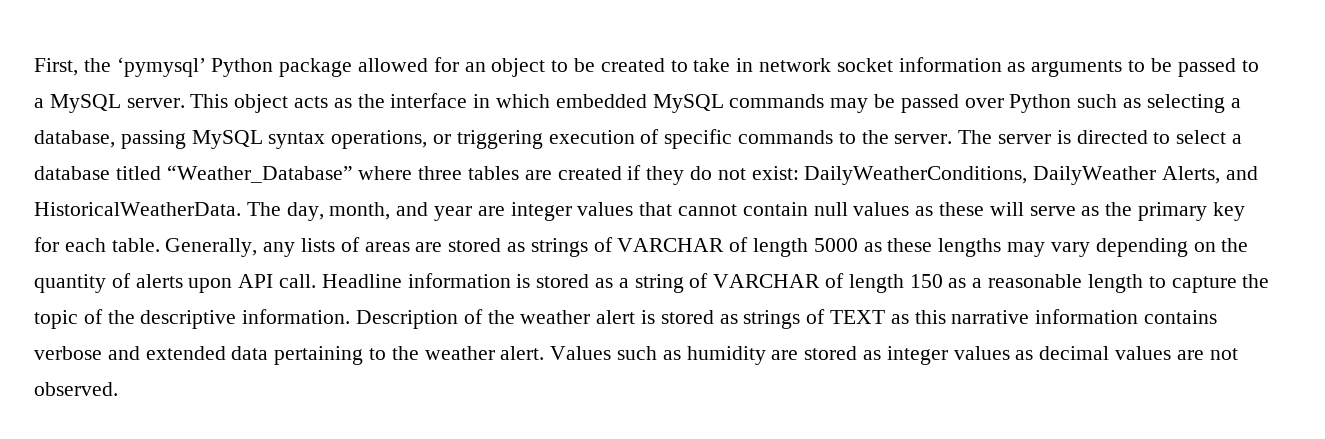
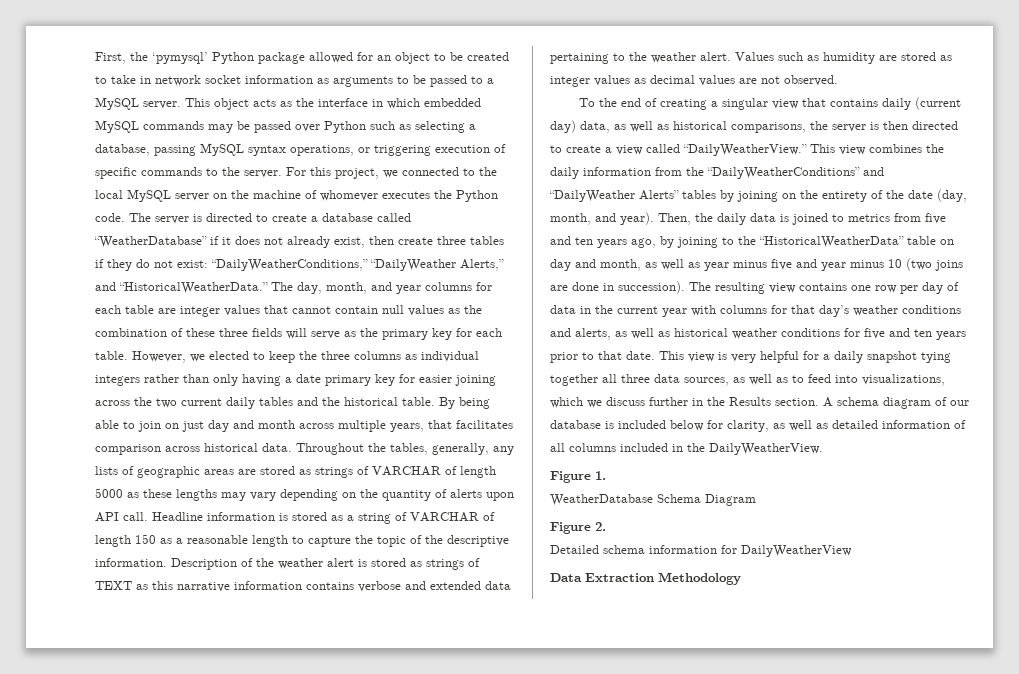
+ For this project, we connected to the local MySQL server on the machine of whomever executes the Python code.
- The server is directed to select a database titled “Weather_Database” where three tables are created if they do not exist: DailyWeatherConditions, DailyWeather Alerts, and HistoricalWeatherData.
+ The server is directed to create a database called “WeatherDatabase” if it does not already exist, then create three tables if they do not exist: “DailyWeatherConditions,” “DailyWeather Alerts,” and “HistoricalWeatherData.”
- The day, month, and year are integer values that cannot contain null values as these will serve as the primary key for each table.
+ The day, month, and year columns for each table are integer values that cannot contain null values as the combination of these three fields will serve as the primary key for each table.
- Generally, any lists of areas are stored as strings of VARCHAR of length 5000 as these lengths may vary depending on the quantity of alerts upon API call.
+ However, we elected to keep the three columns as individual integers rather than only having a date primary key for easier joining across the two current daily tables and the historical table. By being able to join on just day and month across multiple years, that facilitates comparison across historical data. Throughout the tables, generally, any lists of geographic areas are stored as strings of VARCHAR of length 5000 as these lengths may vary depending on the quantity of alerts upon API call.
+ To the end of creating a singular view that contains daily (current day) data, as well as historical comparisons, the server is then directed to create a view called “DailyWeatherView.” This view combines the daily information from the “DailyWeatherConditions” and “DailyWeather Alerts” tables by joining on the entirety of the date (day, month, and year). Then, the daily data is joined to metrics from five and ten years ago, by joining to the “HistoricalWeatherData” table on day and month, as well as year minus five and year minus 10 (two joins are done in succession). The resulting view contains one row per day of data in the current year with columns for that day’s weather conditions and alerts, as well as historical weather conditions for five and ten years prior to that date. This view is very helpful for a daily snapshot tying together all three data sources, as well as to feed into visualizations, which we discuss further in the Results section. A schema diagram of our database is included below for clarity, as well as detailed information of all columns included in the DailyWeatherView.
+ Figure 1.
+ WeatherDatabase Schema Diagram
+ Figure 2.
+ Detailed schema information for DailyWeatherView
+ Data Extraction Methodology

